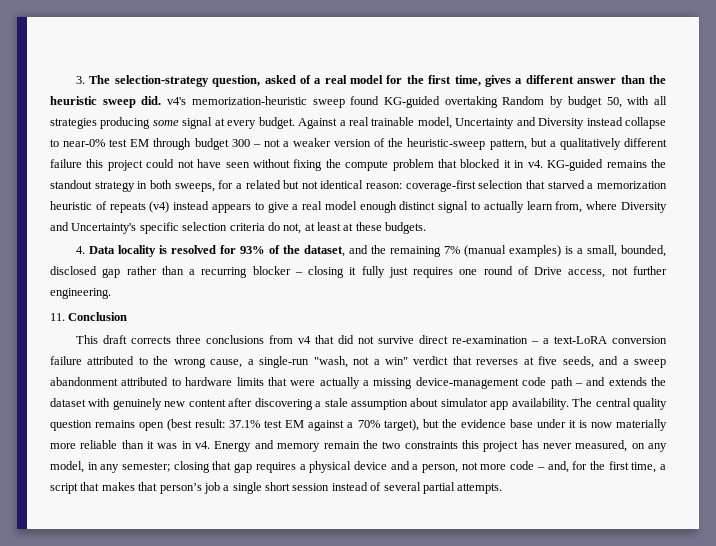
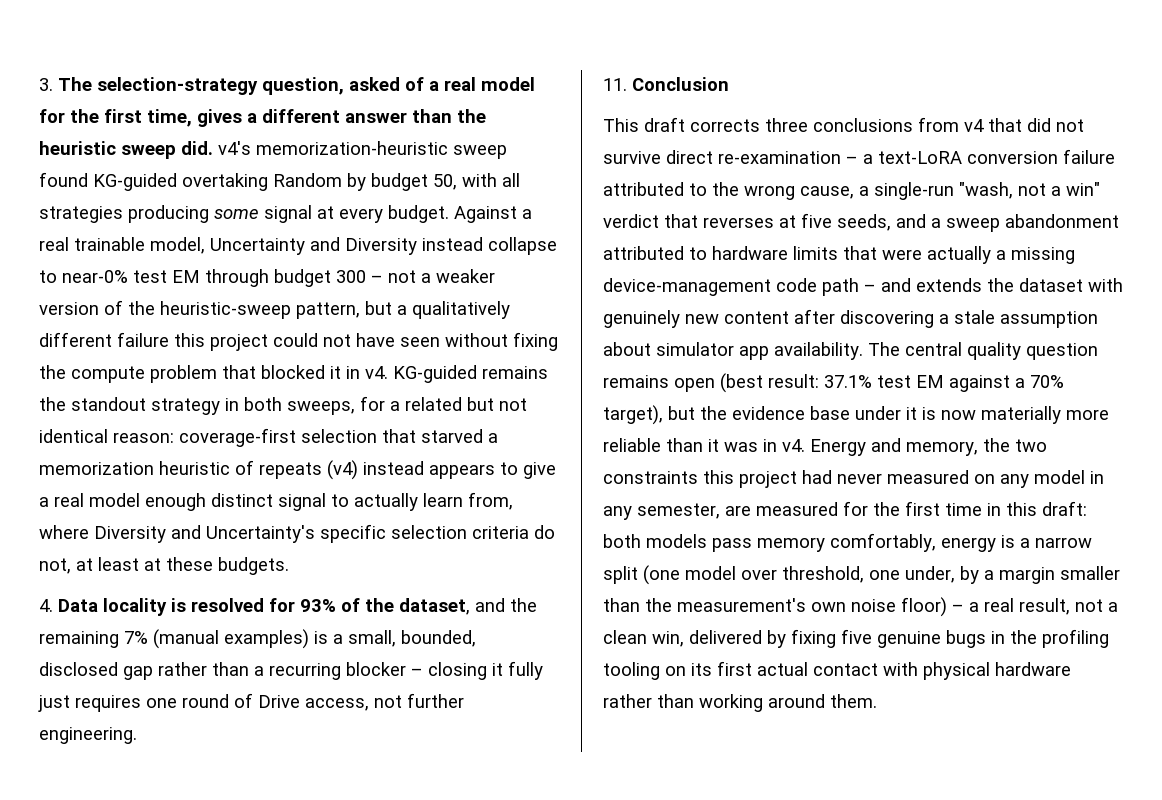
- Energy and memory remain the two constraints this project has never measured, on any model, in any semester; closing that gap requires a physical device and a person, not more code – and, for the first time, a script that makes that person’s job a single short session instead of several partial attempts.
+ Energy and memory, the two constraints this project had never measured on any model in any semester, are measured for the first time in this draft: both models pass memory comfortably, energy is a narrow split (one model over threshold, one under, by a margin smaller than the measurement's own noise floor) – a real result, not a clean win, delivered by fixing five genuine bugs in the profiling tooling on its first actual contact with physical hardware rather than working around them.

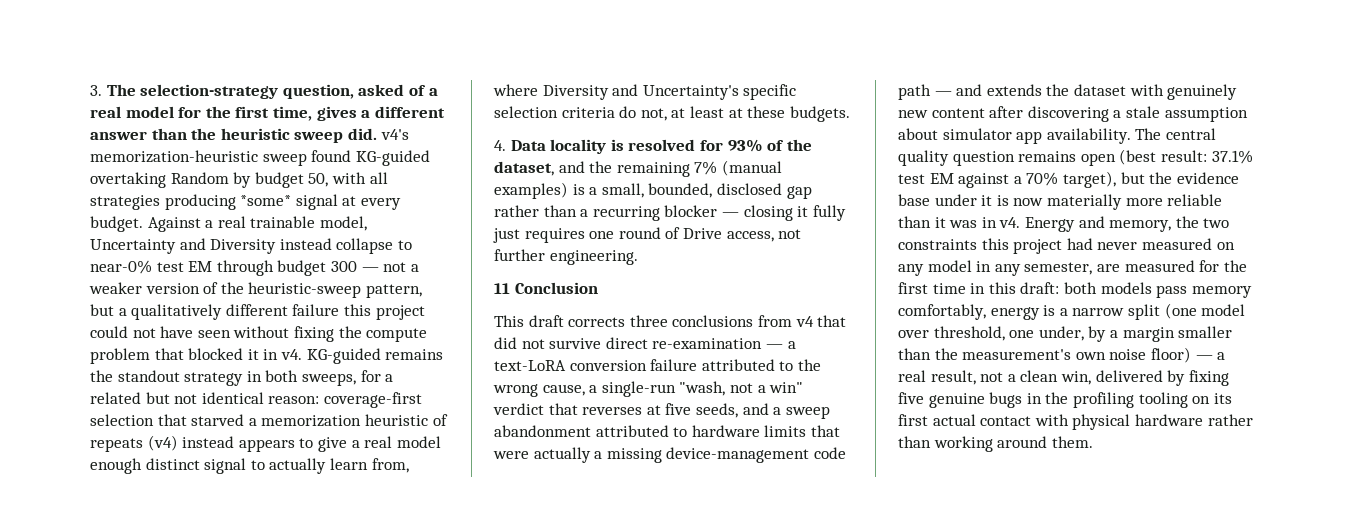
- 3. The selection-strategy question, asked of a real model for the first time, gives a different answer than the heuristic sweep did. v4's memorization-heuristic sweep found KG-guided overtaking Random by budget 50, with all strategies producing some signal at every budget.
+ 3. The selection-strategy question, asked of a real model for the first time, gives a different answer than the heuristic sweep did. v4's memorization-heuristic sweep found KG-guided overtaking Random by budget 50, with all strategies producing *some* signal at every budget.
- Against a real trainable model, Uncertainty and Diversity instead collapse to near-0% test EM through budget 300 – not a weaker version of the heuristic-sweep pattern, but a qualitatively different failure this project could not have seen without fixing the compute problem that blocked it in v4.
+ Against a real trainable model, Uncertainty and Diversity instead collapse to near-0% test EM through budget 300 — not a weaker version of the heuristic-sweep pattern, but a qualitatively different failure this project could not have seen without fixing the compute problem that blocked it in v4.
- 4. Data locality is resolved for 93% of the dataset, and the remaining 7% (manual examples) is a small, bounded, disclosed gap rather than a recurring blocker – closing it fully just requires one round of Drive access, not further engineering.
+ 4. Data locality is resolved for 93% of the dataset, and the remaining 7% (manual examples) is a small, bounded, disclosed gap rather than a recurring blocker — closing it fully just requires one round of Drive access, not further engineering.
- 11. Conclusion
+ 11 Conclusion
- This draft corrects three conclusions from v4 that did not survive direct re-examination – a text-LoRA conversion failure attributed to the wrong cause, a single-run "wash, not a win" verdict that reverses at five seeds, and a sweep abandonment attributed to hardware limits that were actually a missing device-management code path – and extends the dataset with genuinely new content after discovering a stale assumption about simulator app availability.
+ This draft corrects three conclusions from v4 that did not survive direct re-examination — a text-LoRA conversion failure attributed to the wrong cause, a single-run "wash, not a win" verdict that reverses at five seeds, and a sweep abandonment attributed to hardware limits that were actually a missing device-management code path — and extends the dataset with genuinely new content after discovering a stale assumption about simulator app availability.
- both models pass memory comfortably, energy is a narrow split (one model over threshold, one under, by a margin smaller than the measurement's own noise floor) – a real result, not a clean win, delivered by fixing five genuine bugs in the profiling tooling on its first actual contact with physical hardware rather than working around them.
+ both models pass memory comfortably, energy is a narrow split (one model over threshold, one under, by a margin smaller than the measurement's own noise floor) — a real result, not a clean win, delivered by fixing five genuine bugs in the profiling tooling on its first actual contact with physical hardware rather than working around them.

